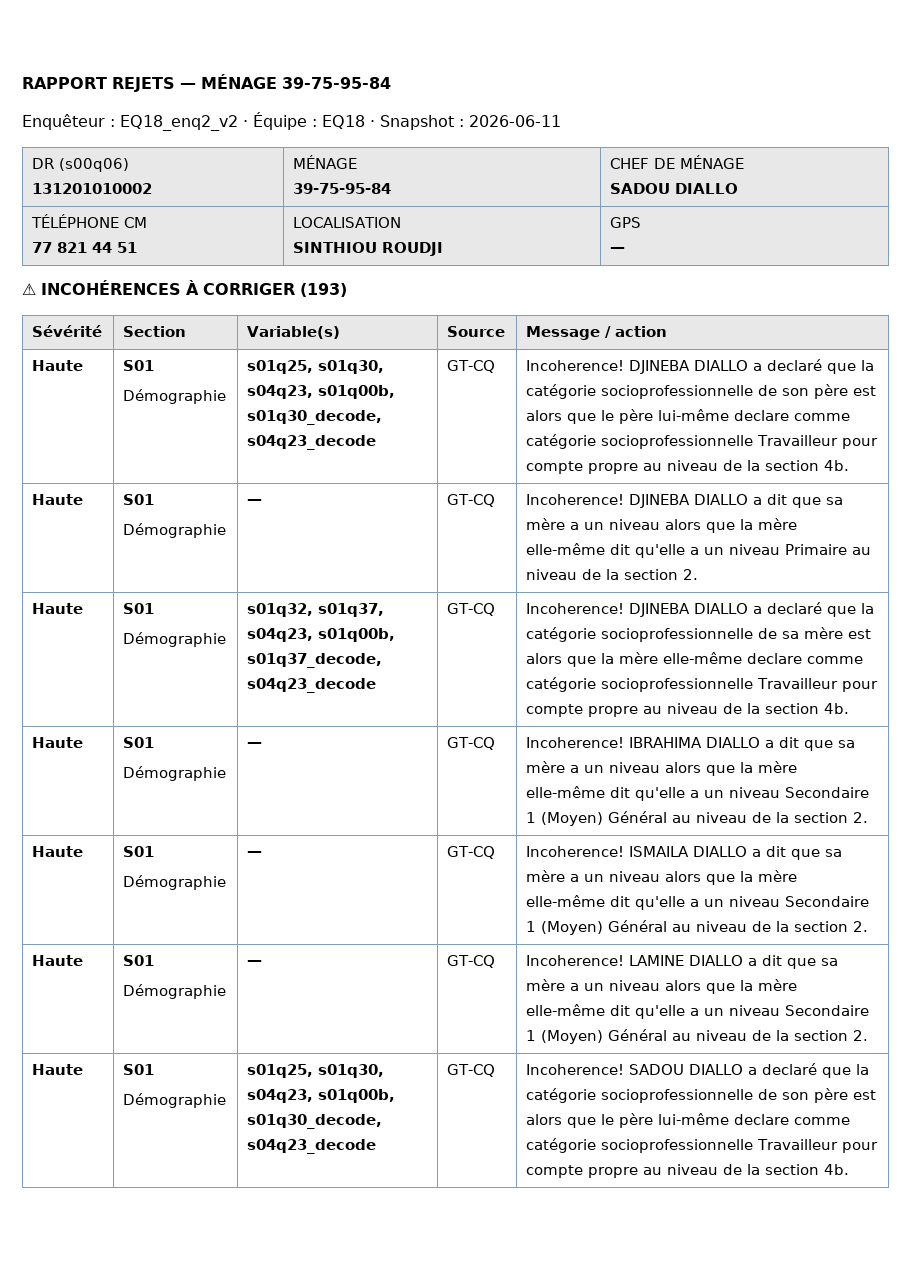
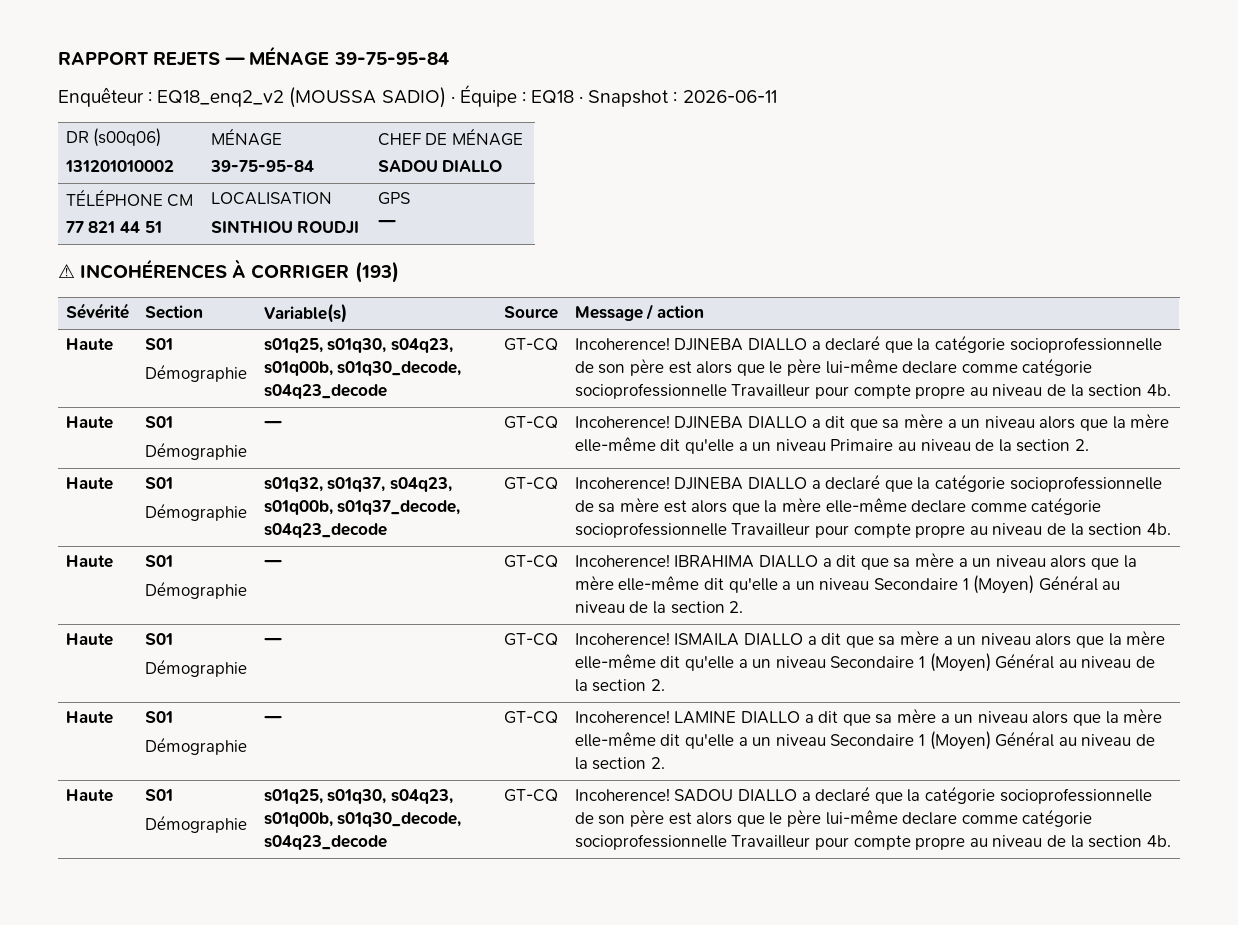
- Enquêteur : EQ18_enq2_v2 · Équipe : EQ18 · Snapshot : 2026-06-11
+ Enquêteur : EQ18_enq2_v2 (MOUSSA SADIO) · Équipe : EQ18 · Snapshot : 2026-06-11

